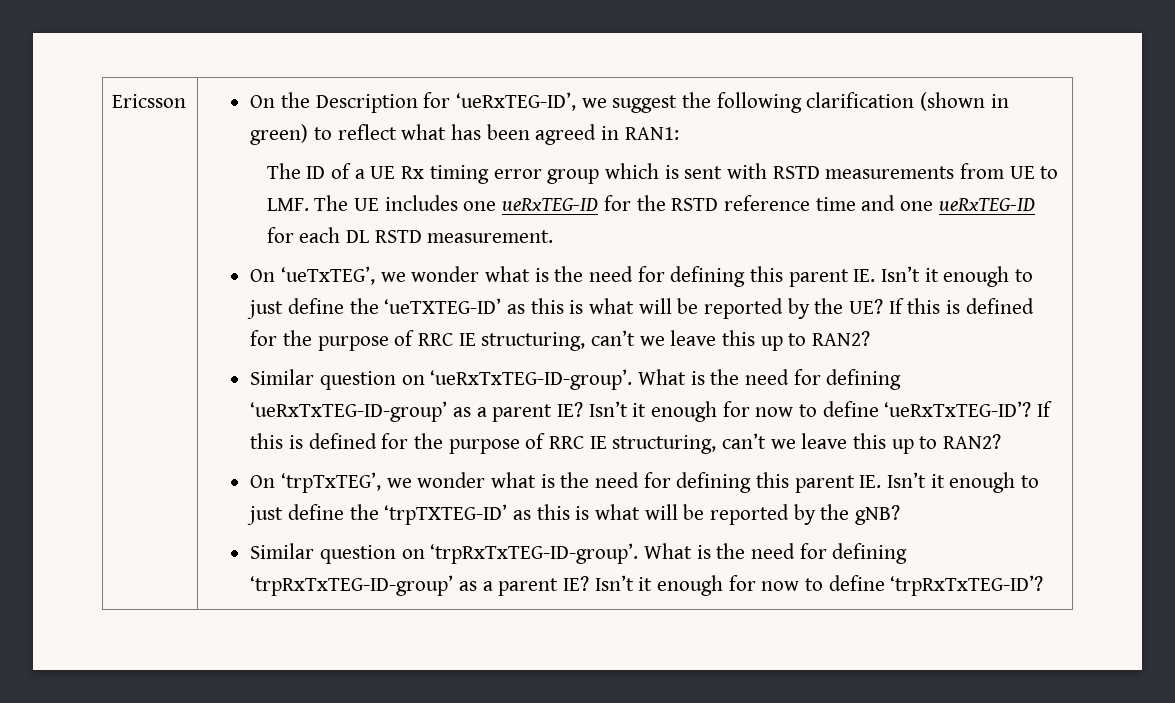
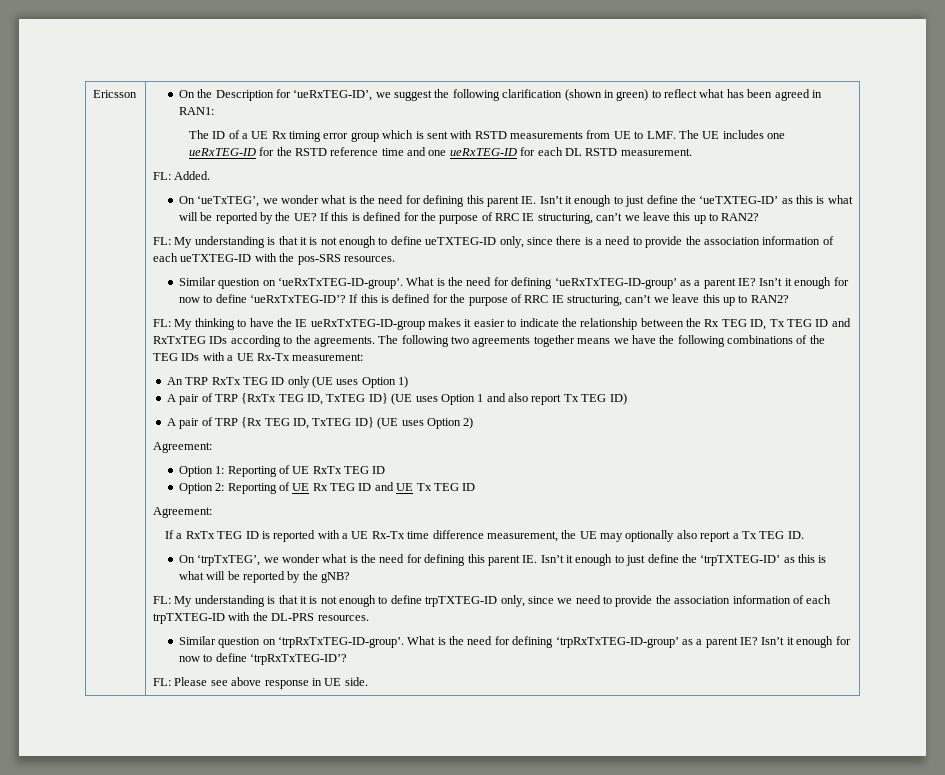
+ FL: Added.
+ FL: My understanding is that it is not enough to define ueTXTEG-ID only, since there is a need to provide the association information of each ueTXTEG-ID with the pos-SRS resources.
+ FL: My thinking to have the IE ueRxTxTEG-ID-group makes it easier to indicate the relationship between the Rx TEG ID, Tx TEG ID and RxTxTEG IDs according to the agreements. The following two agreements together means we have the following combinations of the TEG IDs with a UE Rx-Tx measurement:
+ An TRP RxTx TEG ID only (UE uses Option 1)
+ A pair of TRP {RxTx TEG ID, TxTEG ID} (UE uses Option 1 and also report Tx TEG ID)
+ A pair of TRP {Rx TEG ID, TxTEG ID} (UE uses Option 2)
+ Agreement:
+ Option 1: Reporting of UE RxTx TEG ID
+ Option 2: Reporting of UE Rx TEG ID and UE Tx TEG ID
+ Agreement:
+ If a RxTx TEG ID is reported with a UE Rx-Tx time difference measurement, the UE may optionally also report a Tx TEG ID.
+ FL: My understanding is that it is not enough to define trpTXTEG-ID only, since we need to provide the association information of each trpTXTEG-ID with the DL-PRS resources.
+ FL: Please see above response in UE side.

